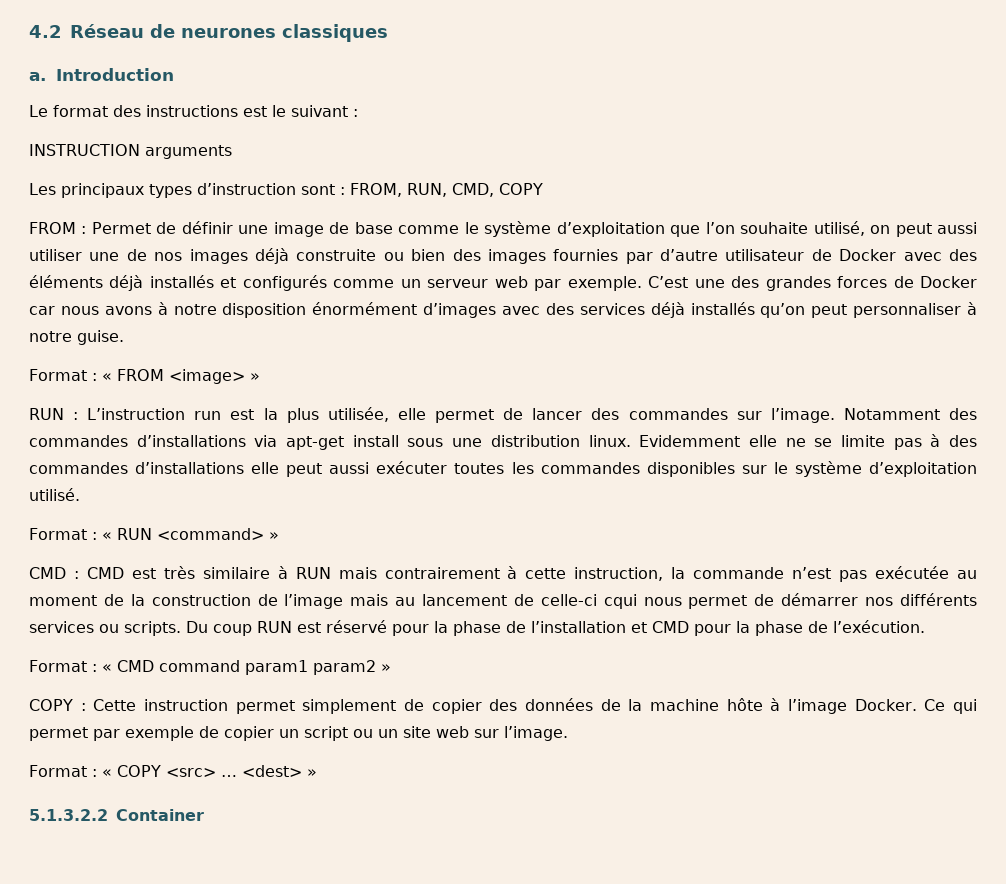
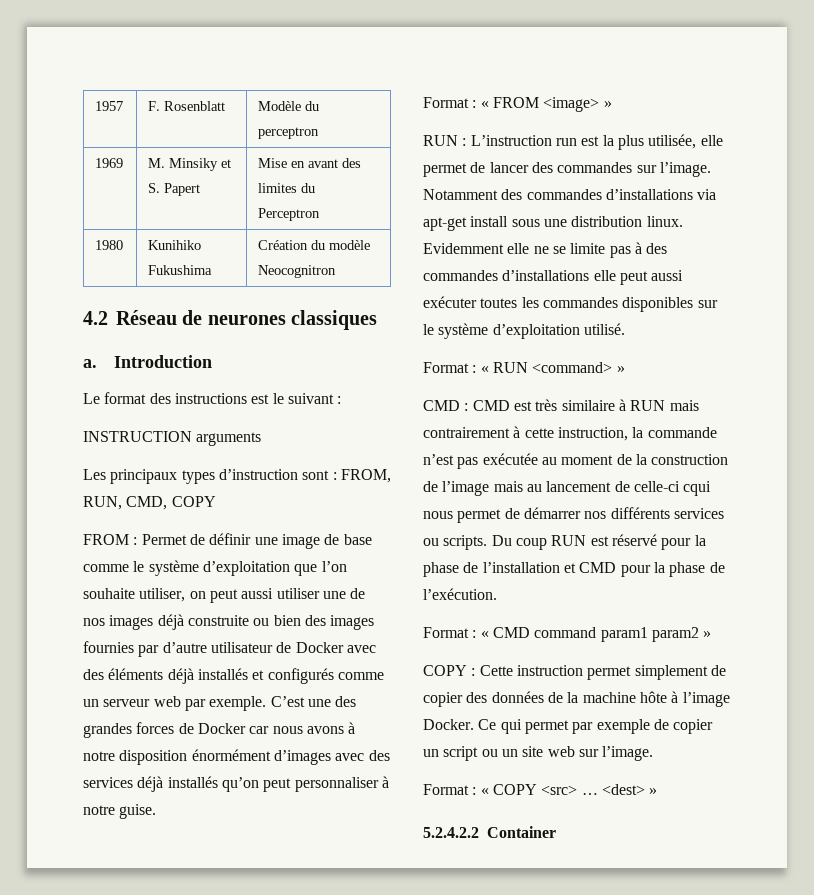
+ 1957 | F. Rosenblatt | Modèle du perceptron
+ 1969 | M. Minsiky et S. Papert | Mise en avant des limites du Perceptron
+ 1980 | Kunihiko Fukushima | Création du modèle Neocognitron
- FROM : Permet de définir une image de base comme le système d’exploitation que l’on souhaite utilisé, on peut aussi utiliser une de nos images déjà construite ou bien des images fournies par d’autre utilisateur de Docker avec des éléments déjà installés et configurés comme un serveur web par exemple.
+ FROM : Permet de définir une image de base comme le système d’exploitation que l’on souhaite utiliser, on peut aussi utiliser une de nos images déjà construite ou bien des images fournies par d’autre utilisateur de Docker avec des éléments déjà installés et configurés comme un serveur web par exemple.
- 5.1.3.2.2 Container
+ 5.2.4.2.2 Container

